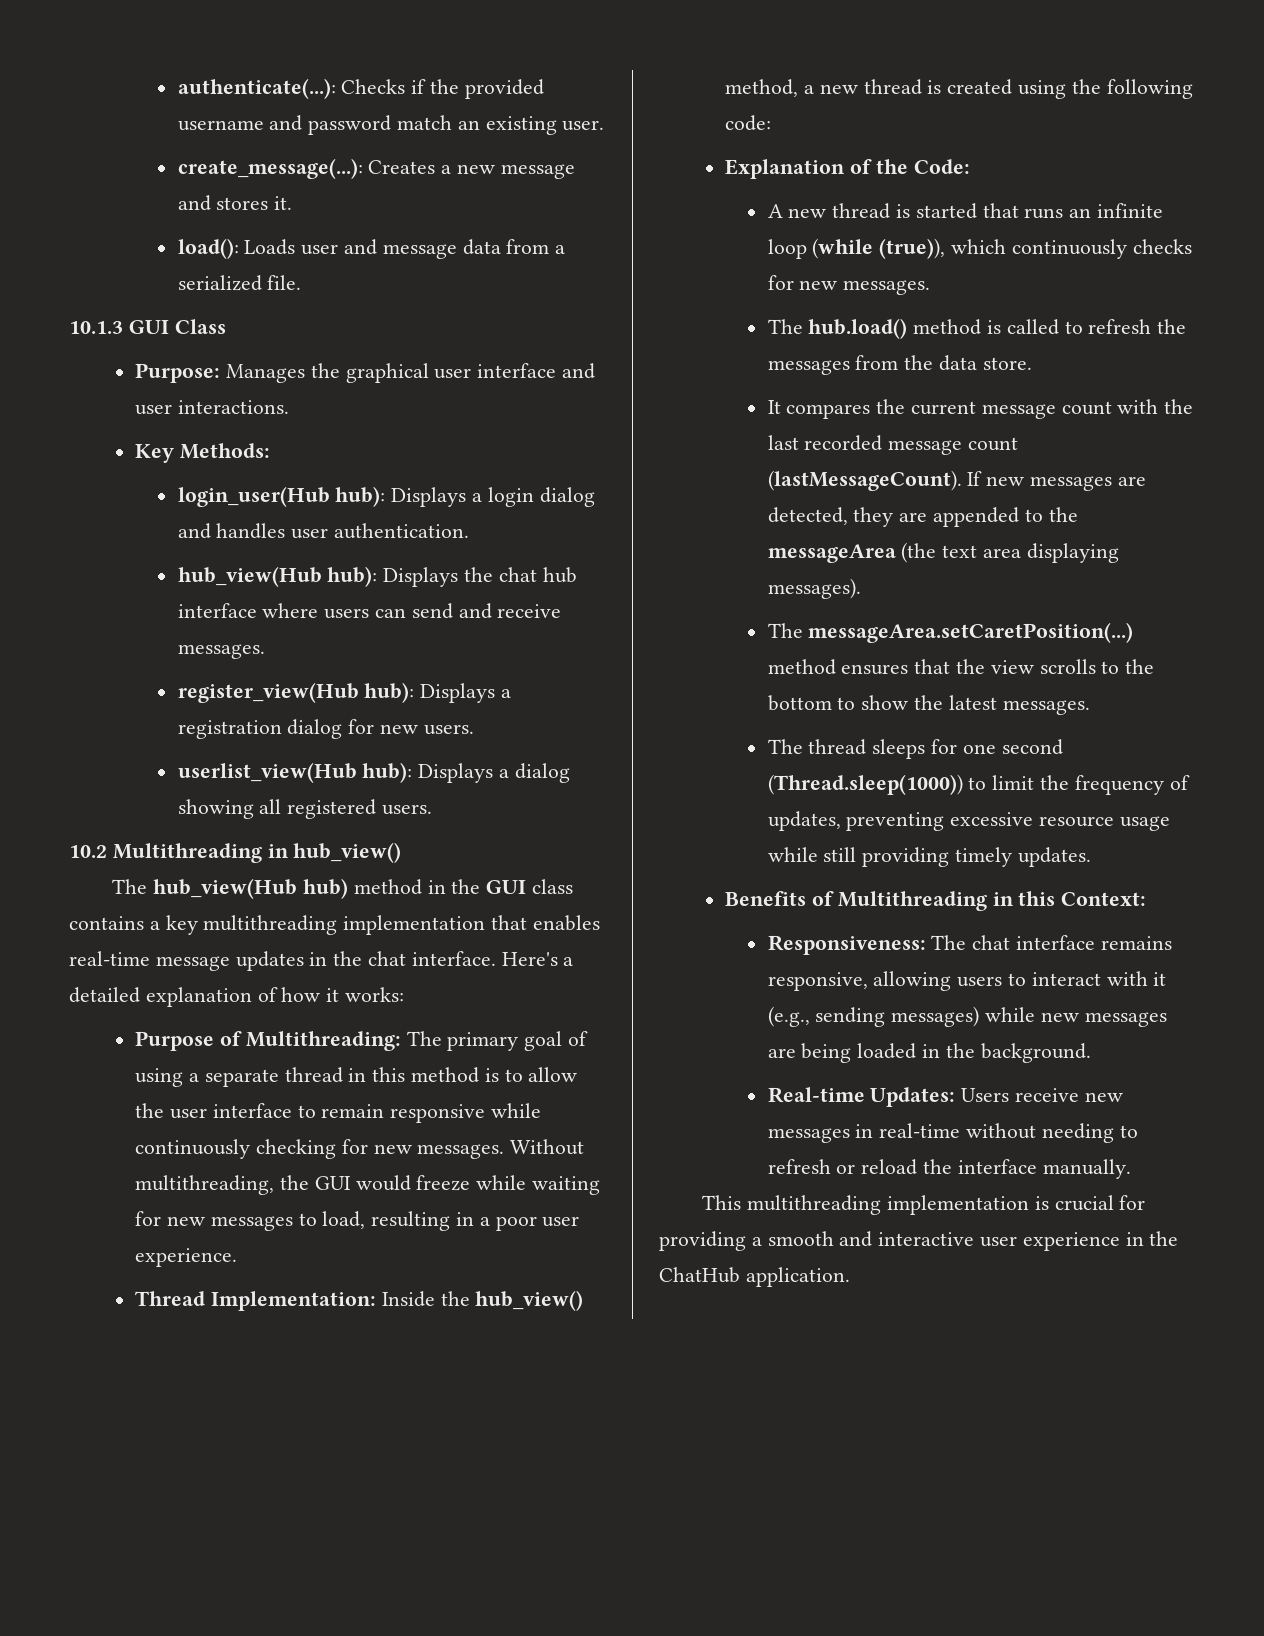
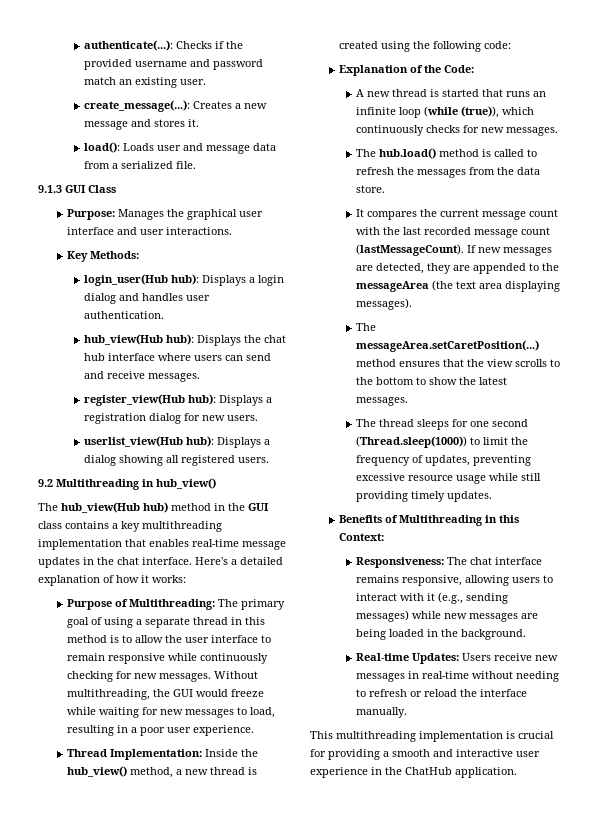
- 10.1.3 GUI Class
+ 9.1.3 GUI Class
- 10.2 Multithreading in hub_view()
+ 9.2 Multithreading in hub_view()

